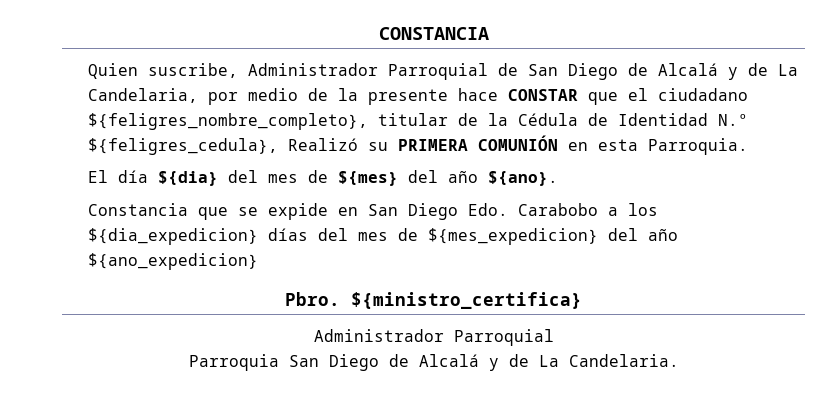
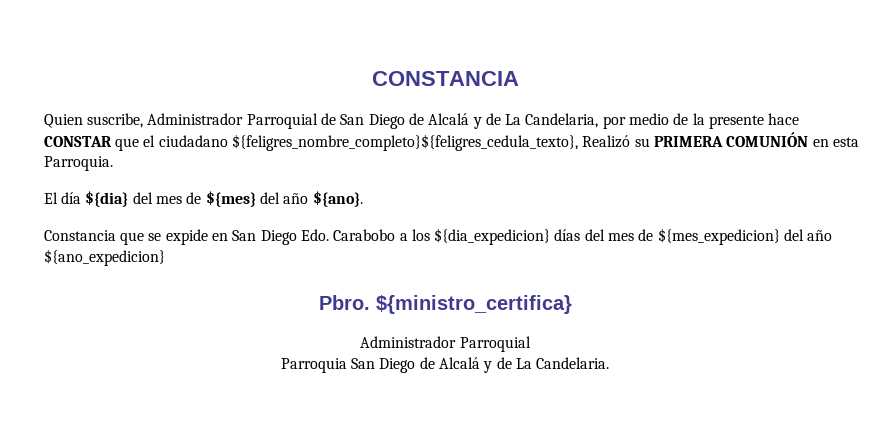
- Quien suscribe, Administrador Parroquial de San Diego de Alcalá y de La Candelaria, por medio de la presente hace CONSTAR que el ciudadano ${feligres_nombre_completo}, titular de la Cédula de Identidad N.º ${feligres_cedula}, Realizó su PRIMERA COMUNIÓN en esta Parroquia.
+ Quien suscribe, Administrador Parroquial de San Diego de Alcalá y de La Candelaria, por medio de la presente hace CONSTAR que el ciudadano ${feligres_nombre_completo}${feligres_cedula_texto}, Realizó su PRIMERA COMUNIÓN en esta Parroquia.

